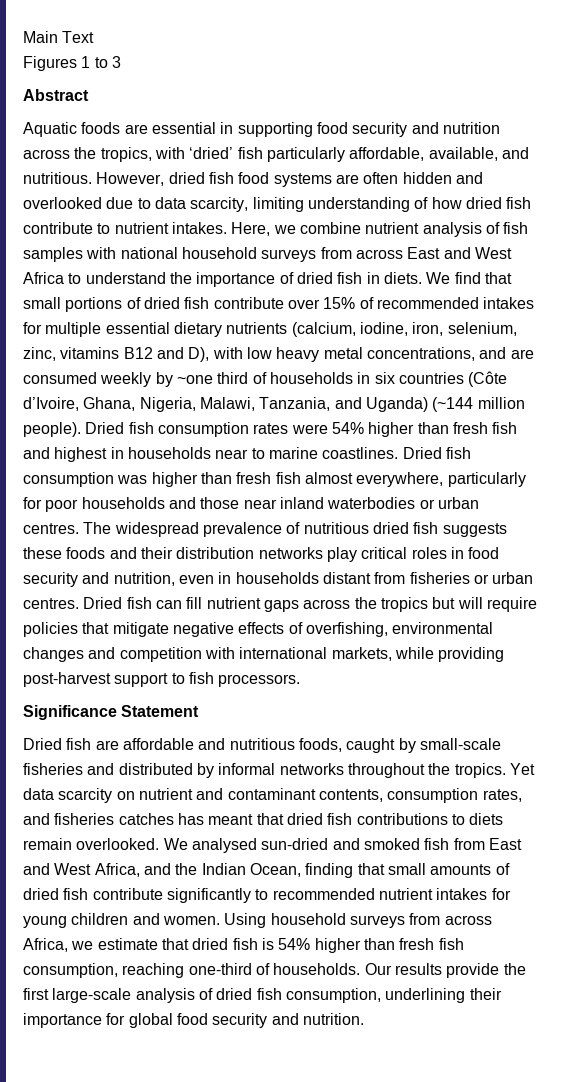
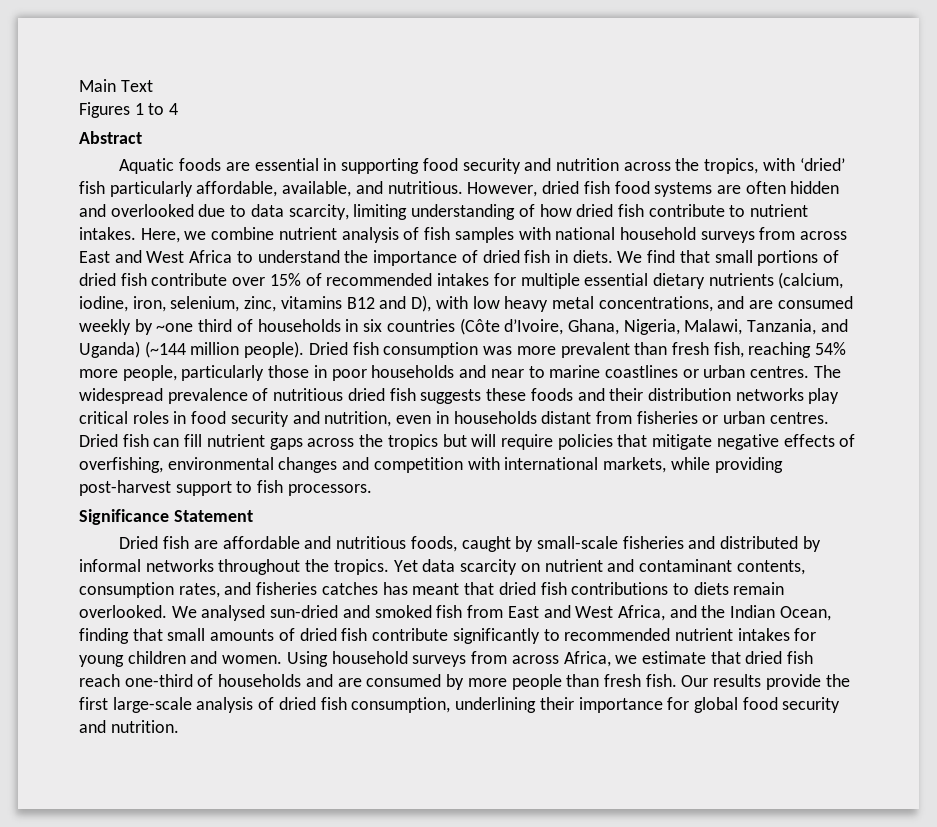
- Figures 1 to 3
+ Figures 1 to 4
- Dried fish consumption rates were 54% higher than fresh fish and highest in households near to marine coastlines. Dried fish consumption was higher than fresh fish almost everywhere, particularly for poor households and those near inland waterbodies or urban centres.
+ Dried fish consumption was more prevalent than fresh fish, reaching 54% more people, particularly those in poor households and near to marine coastlines or urban centres.
- Using household surveys from across Africa, we estimate that dried fish is 54% higher than fresh fish consumption, reaching one-third of households.
+ Using household surveys from across Africa, we estimate that dried fish reach one-third of households and are consumed by more people than fresh fish.

